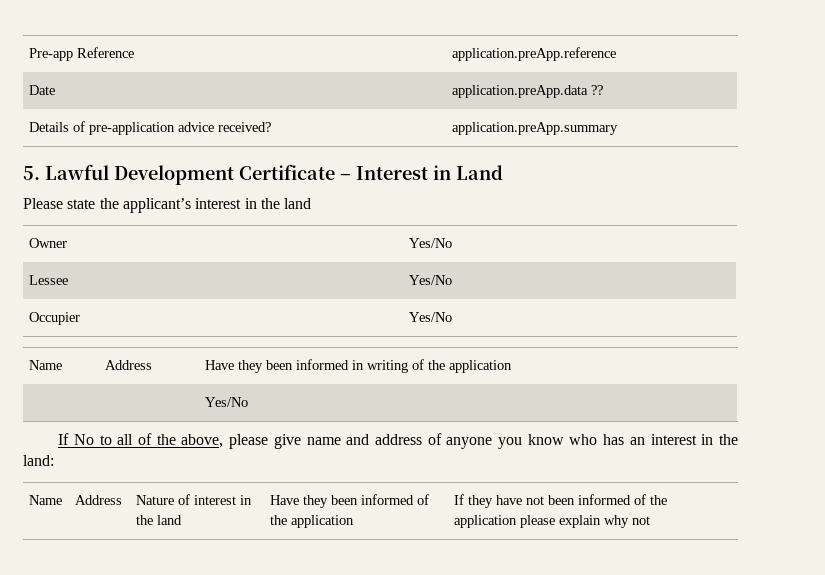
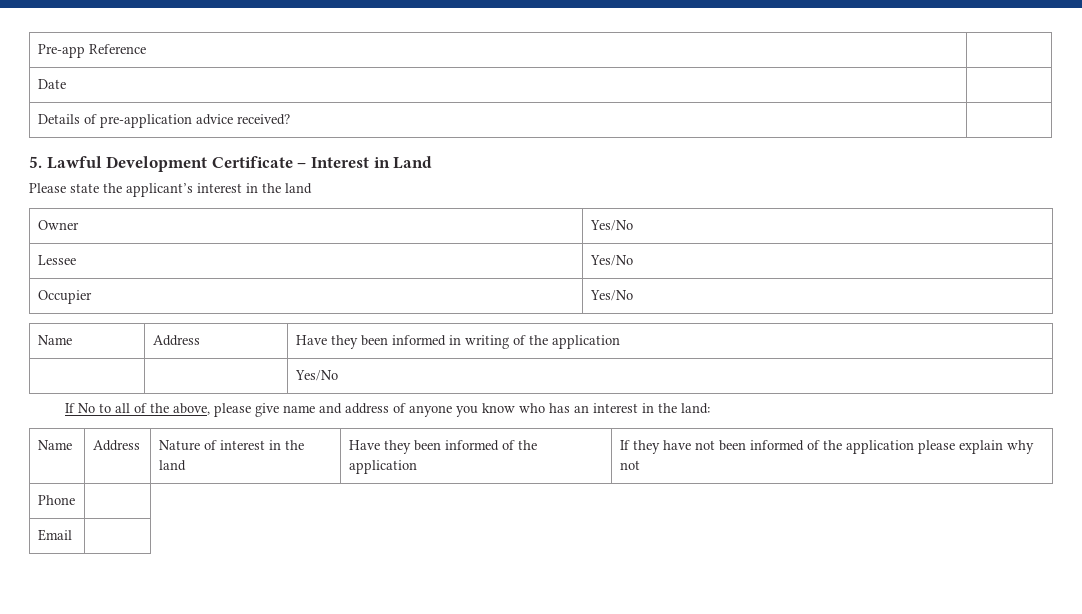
- Pre-app Reference | application.preApp.reference
+ Pre-app Reference |
- Date | application.preApp.data ??
+ Date |
- Details of pre-application advice received? | application.preApp.summary
+ Details of pre-application advice received? |
+ Phone |
+ Email |

